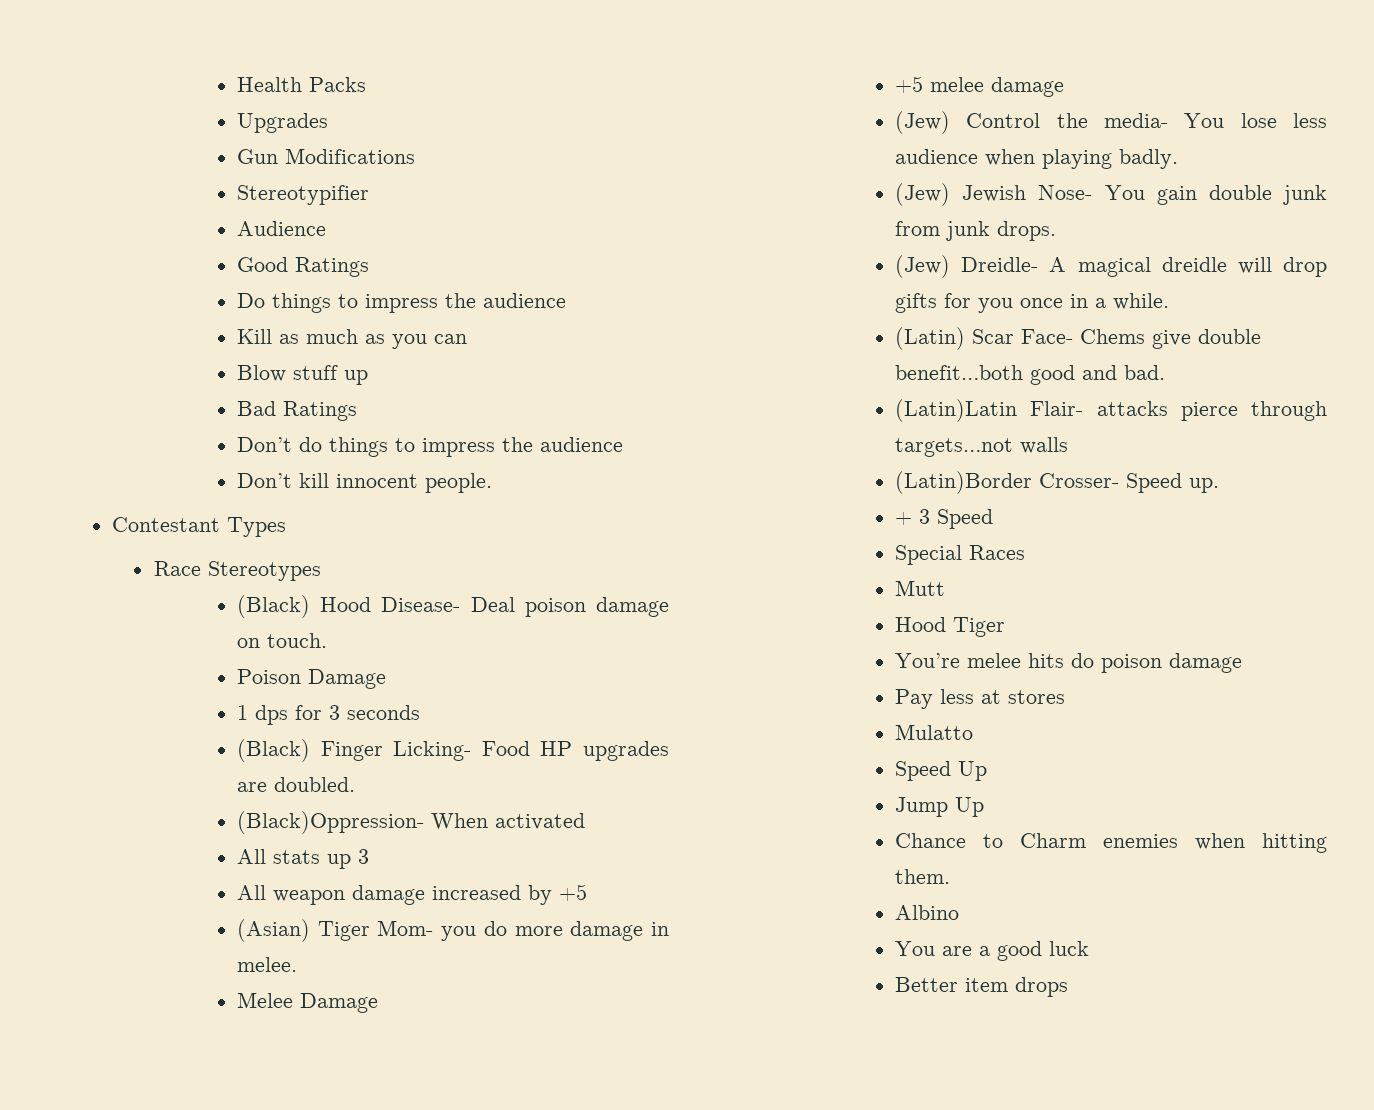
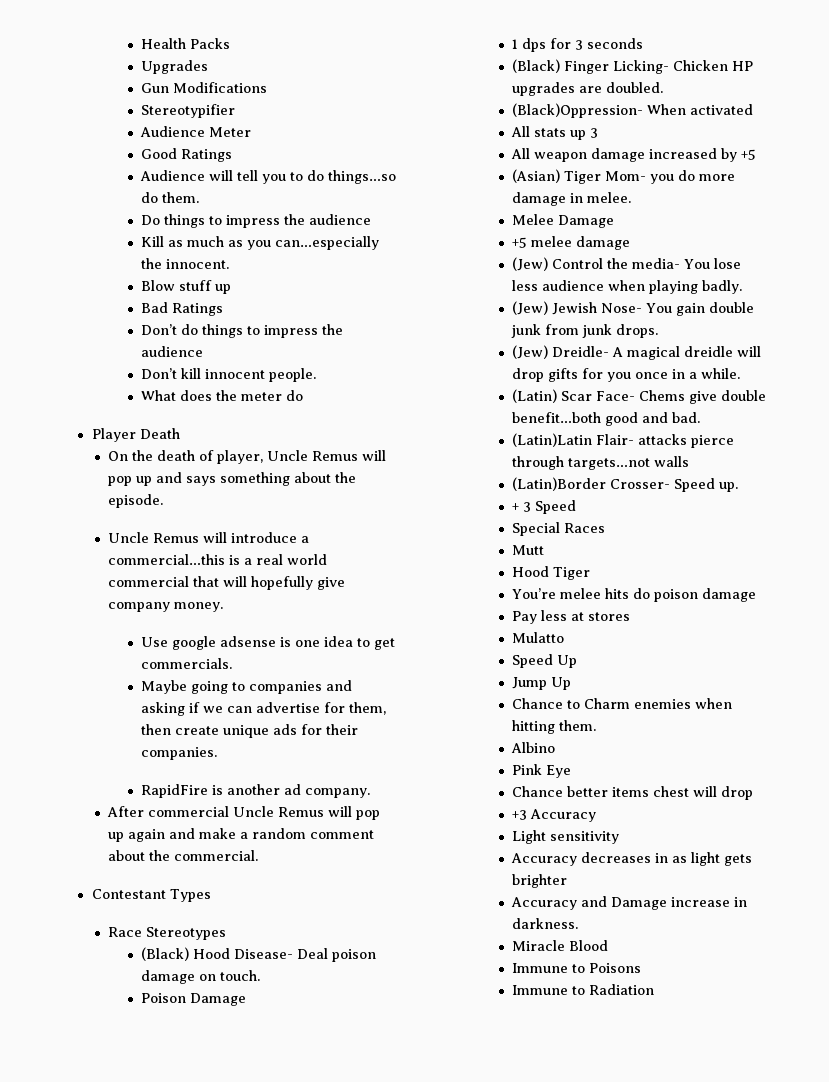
- Audience
+ Audience Meter
+ Audience will tell you to do things…so do them.
- Kill as much as you can
+ Kill as much as you can…especially the innocent.
+ What does the meter do
+ Player Death
+ On the death of player, Uncle Remus will pop up and says something about the episode.
+ Uncle Remus will introduce a commercial…this is a real world commercial that will hopefully give company money.
+ Use google adsense is one idea to get commercials.
+ Maybe going to companies and asking if we can advertise for them, then create unique ads for their companies.
+ RapidFire is another ad company.
+ After commercial Uncle Remus will pop up again and make a random comment about the commercial.
- (Black) Finger Licking- Food HP upgrades are doubled.
+ (Black) Finger Licking- Chicken HP upgrades are doubled.
- You are a good luck
- Better item drops
+ Pink Eye
+ Chance better items chest will drop
+ +3 Accuracy
+ Light sensitivity
+ Accuracy decreases in as light gets brighter
+ Accuracy and Damage increase in darkness.
+ Miracle Blood
+ Immune to Poisons
+ Immune to Radiation

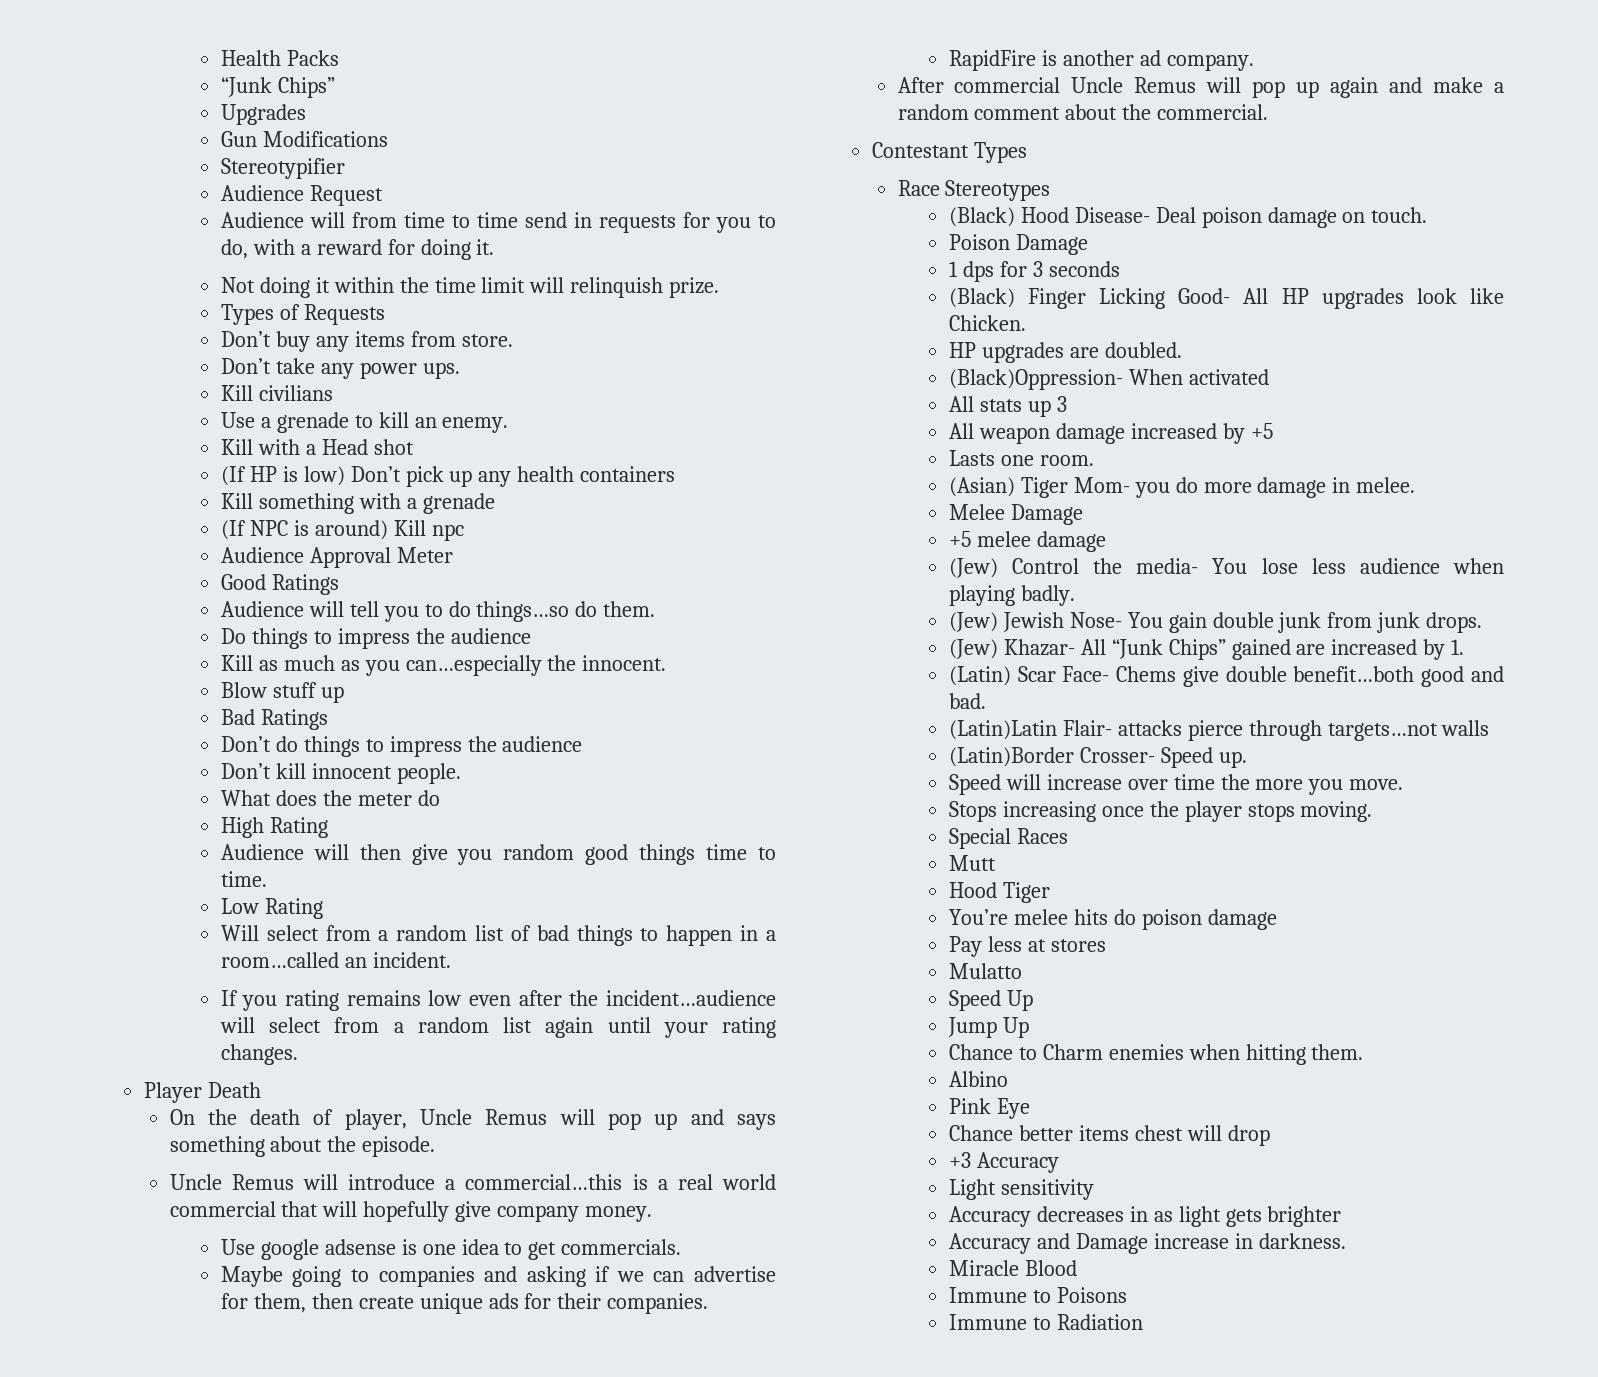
  Health Packs
+ “Junk Chips”
- Audience Meter
+ Audience Request
+ Audience will from time to time send in requests for you to do, with a reward for doing it.
+ Not doing it within the time limit will relinquish prize.
+ Types of Requests
+ Don’t buy any items from store.
+ Don’t take any power ups.
+ Kill civilians
+ Use a grenade to kill an enemy.
+ Kill with a Head shot
+ (If HP is low) Don’t pick up any health containers
+ Kill something with a grenade
+ (If NPC is around) Kill npc
+ Audience Approval Meter
+ High Rating
+ Audience will then give you random good things time to time.
+ Low Rating
+ Will select from a random list of bad things to happen in a room…called an incident.
+ If you rating remains low even after the incident…audience will select from a random list again until your rating changes.
- (Black) Finger Licking- Chicken HP upgrades are doubled.
+ (Black) Finger Licking Good- All HP upgrades look like Chicken.
+ HP upgrades are doubled.
+ Lasts one room.
- (Jew) Dreidle- A magical dreidle will drop gifts for you once in a while.
+ (Jew) Khazar- All “Junk Chips” gained are increased by 1.
- + 3 Speed
+ Speed will increase over time the more you move.
+ Stops increasing once the player stops moving.

